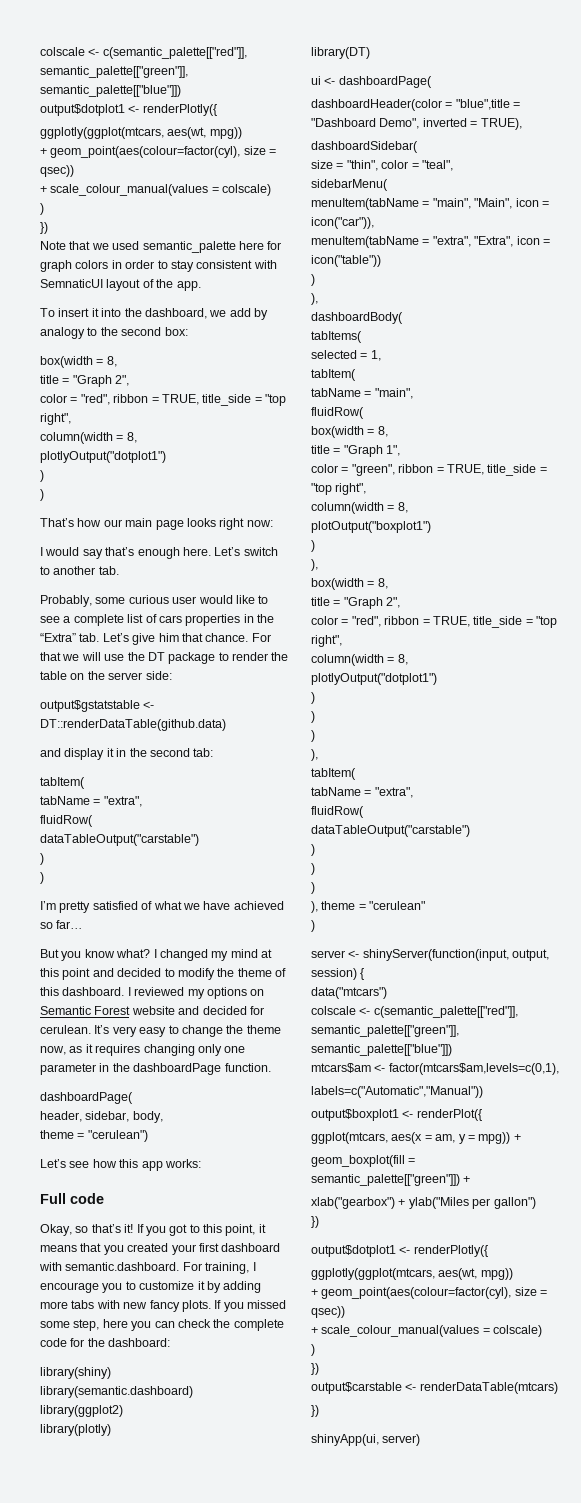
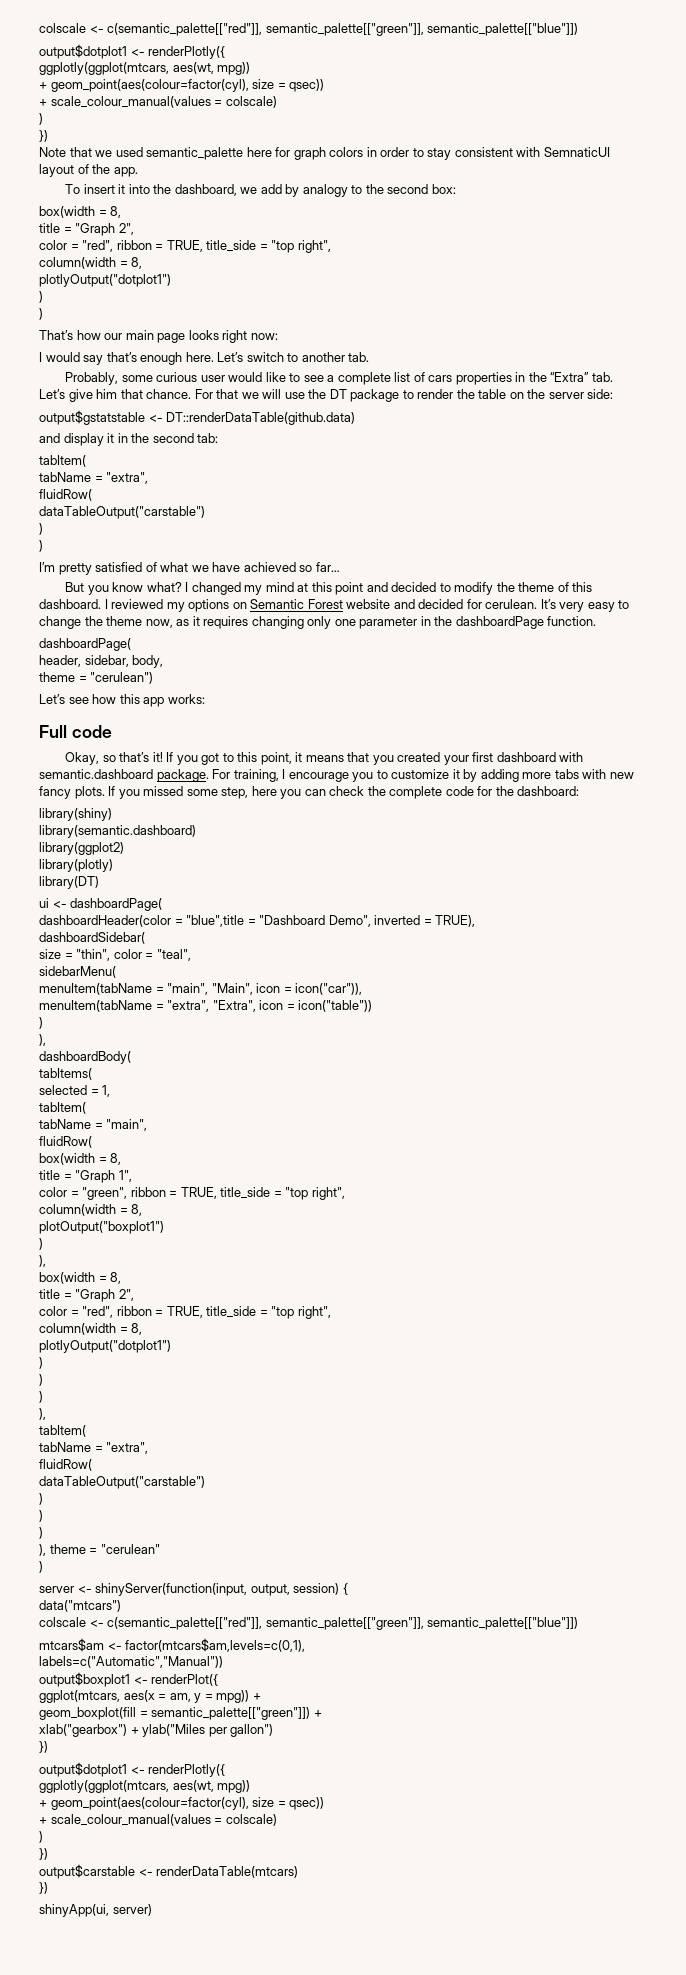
- If you got to this point, it means that you created your first dashboard with semantic.dashboard. For training, I encourage you to customize it by adding more tabs with new fancy plots.
+ If you got to this point, it means that you created your first dashboard with semantic.dashboard package. For training, I encourage you to customize it by adding more tabs with new fancy plots.

